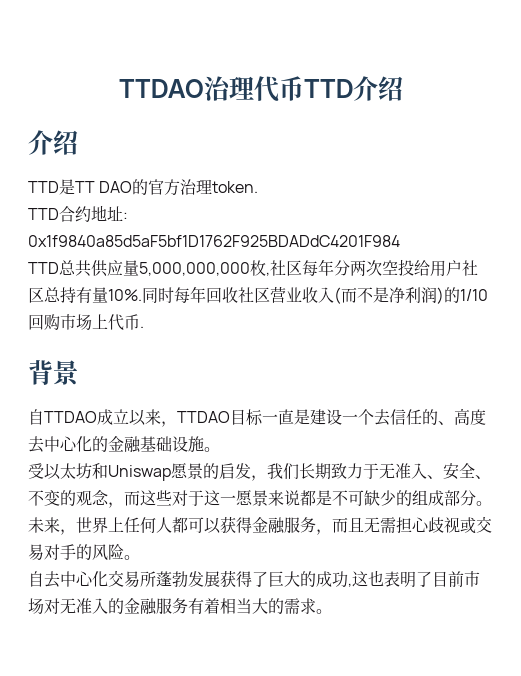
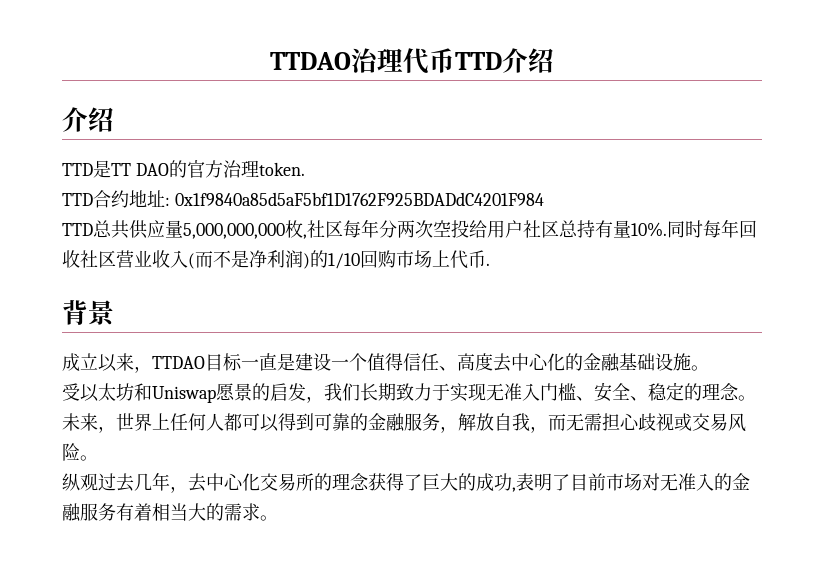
- 自TTDAO成立以来，TTDAO目标一直是建设一个去信任的、高度去中心化的金融基础设施。
+ 成立以来，TTDAO目标一直是建设一个值得信任、高度去中心化的金融基础设施。
- 受以太坊和Uniswap愿景的启发，我们长期致力于无准入、安全、不变的观念，而这些对于这一愿景来说都是不可缺少的组成部分。
+ 受以太坊和Uniswap愿景的启发，我们长期致力于实现无准入门槛、安全、稳定的理念。
- 未来，世界上任何人都可以获得金融服务，而且无需担心歧视或交易对手的风险。
+ 未来，世界上任何人都可以得到可靠的金融服务，解放自我，而无需担心歧视或交易风险。
- 自去中心化交易所蓬勃发展获得了巨大的成功,这也表明了目前市场对无准入的金融服务有着相当大的需求。
+ 纵观过去几年，去中心化交易所的理念获得了巨大的成功,表明了目前市场对无准入的金融服务有着相当大的需求。

